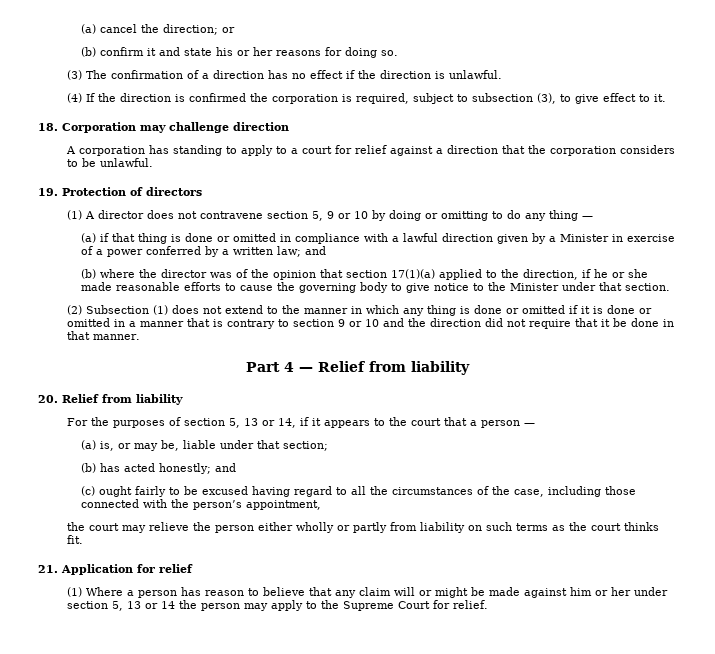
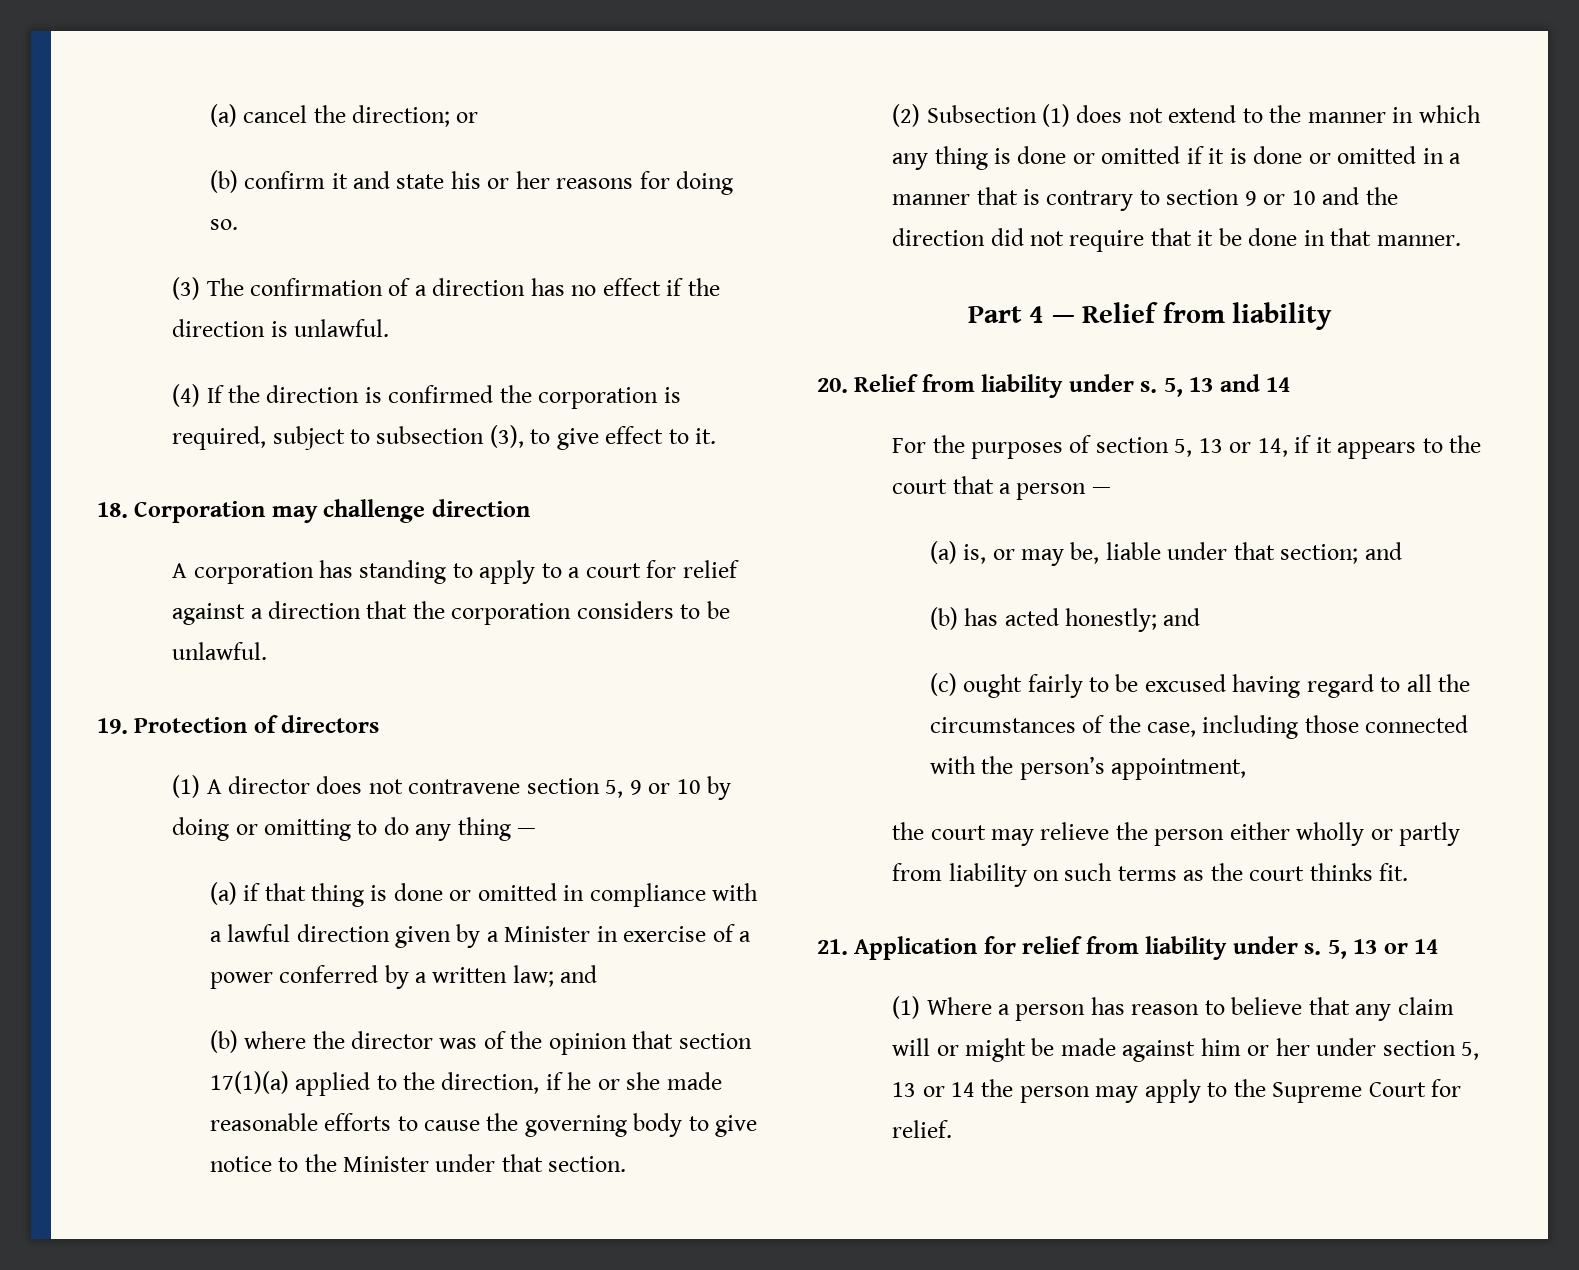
- 20. Relief from liability
+ 20. Relief from liability under s. 5, 13 and 14
- (a) is, or may be, liable under that section;
+ (a) is, or may be, liable under that section; and
- 21. Application for relief
+ 21. Application for relief from liability under s. 5, 13 or 14

